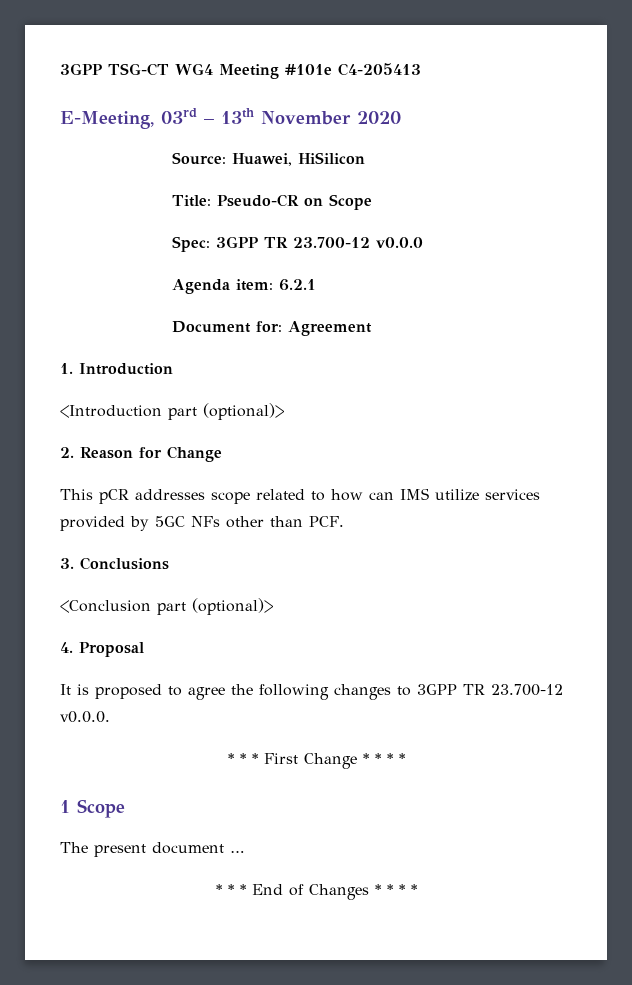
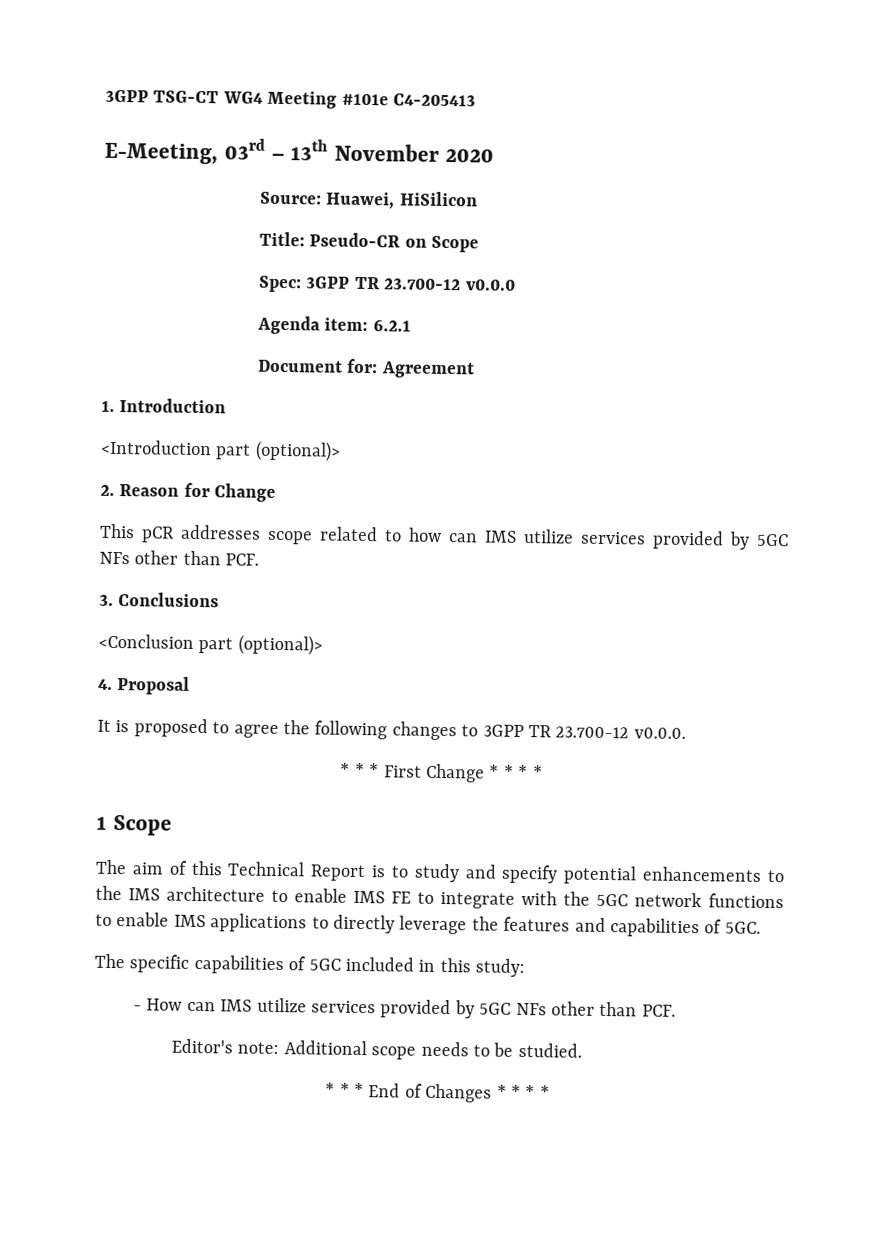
- The present document …
+ The aim of this Technical Report is to study and specify potential enhancements to the IMS architecture to enable IMS FE to integrate with the 5GC network functions to enable IMS applications to directly leverage the features and capabilities of 5GC.
+ The specific capabilities of 5GC included in this study:
+ - How can IMS utilize services provided by 5GC NFs other than PCF.
+ Editor's note: Additional scope needs to be studied.

